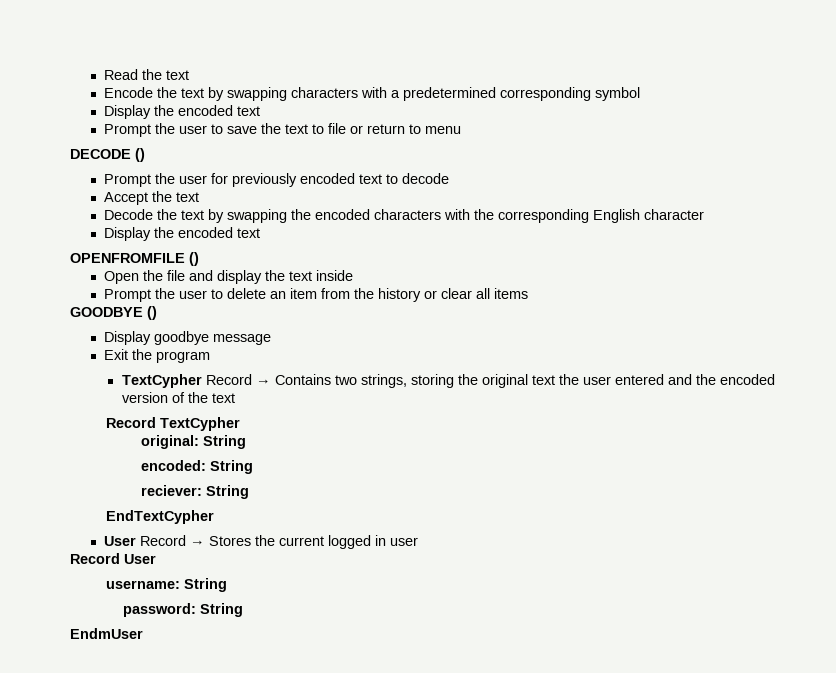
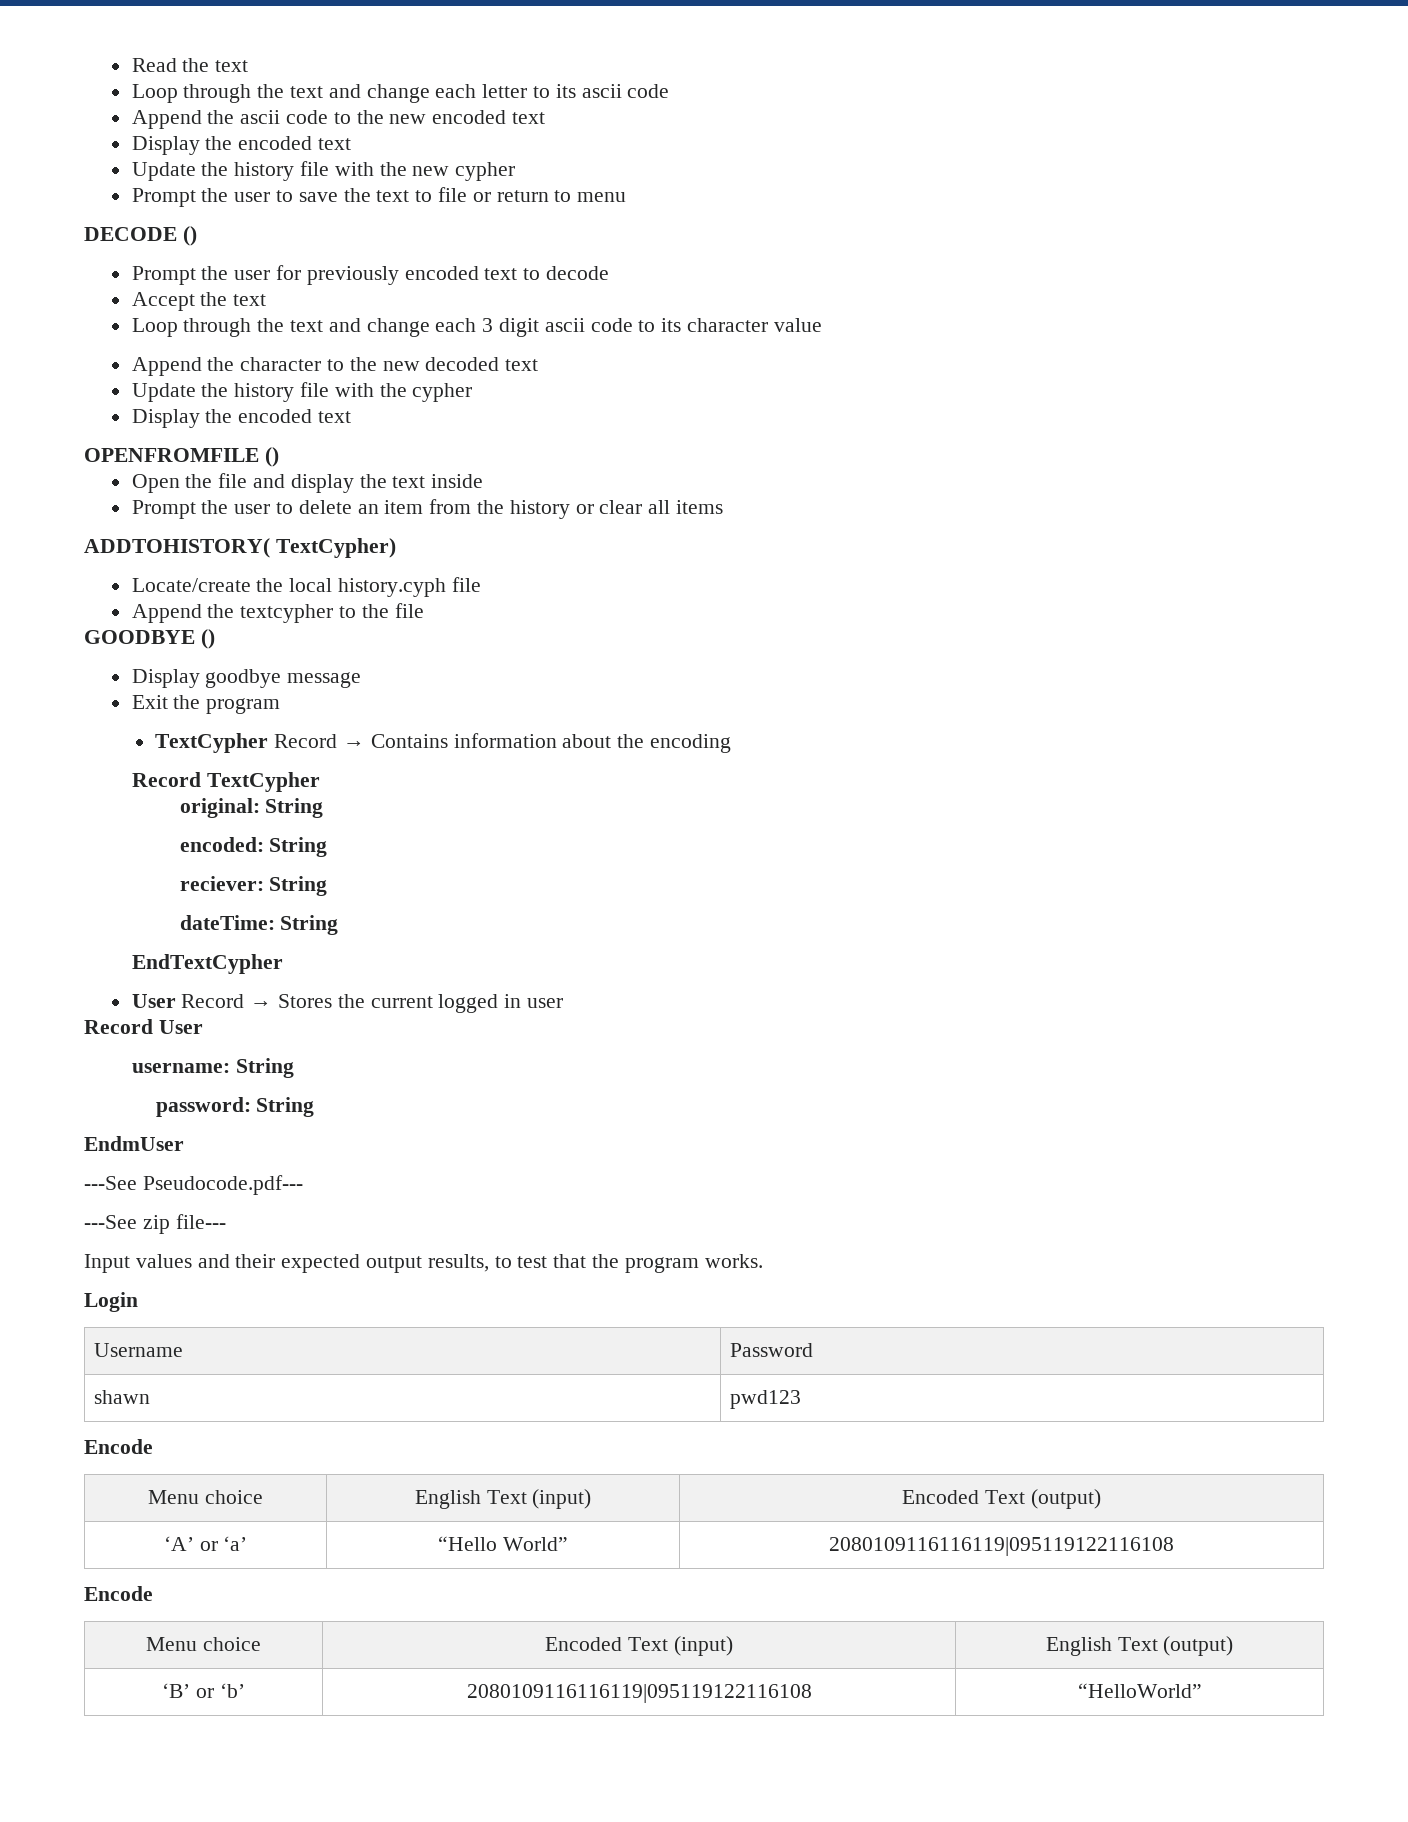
- Encode the text by swapping characters with a predetermined corresponding symbol
+ Loop through the text and change each letter to its ascii code
+ Append the ascii code to the new encoded text
  Display the encoded text
+ Update the history file with the new cypher
- Decode the text by swapping the encoded characters with the corresponding English character
+ Loop through the text and change each 3 digit ascii code to its character value
+ Append the character to the new decoded text
+ Update the history file with the cypher
+ ADDTOHISTORY( TextCypher)
+ Locate/create the local history.cyph file
+ Append the textcypher to the file
- TextCypher Record → Contains two strings, storing the original text the user entered and the encoded version of the text
+ TextCypher Record → Contains information about the encoding
+ dateTime: String
+ ---See Pseudocode.pdf---
+ ---See zip file---
+ Input values and their expected output results, to test that the program works.
+ Login
+ Username | Password
+ shawn | pwd123
+ Encode
+ Menu choice | English Text (input) | Encoded Text (output)
+ ‘A’ or ‘a’ | “Hello World” | 2080109116116119|095119122116108
+ Encode
+ Menu choice | Encoded Text (input) | English Text (output)
+ ‘B’ or ‘b’ | 2080109116116119|095119122116108 | “HelloWorld”

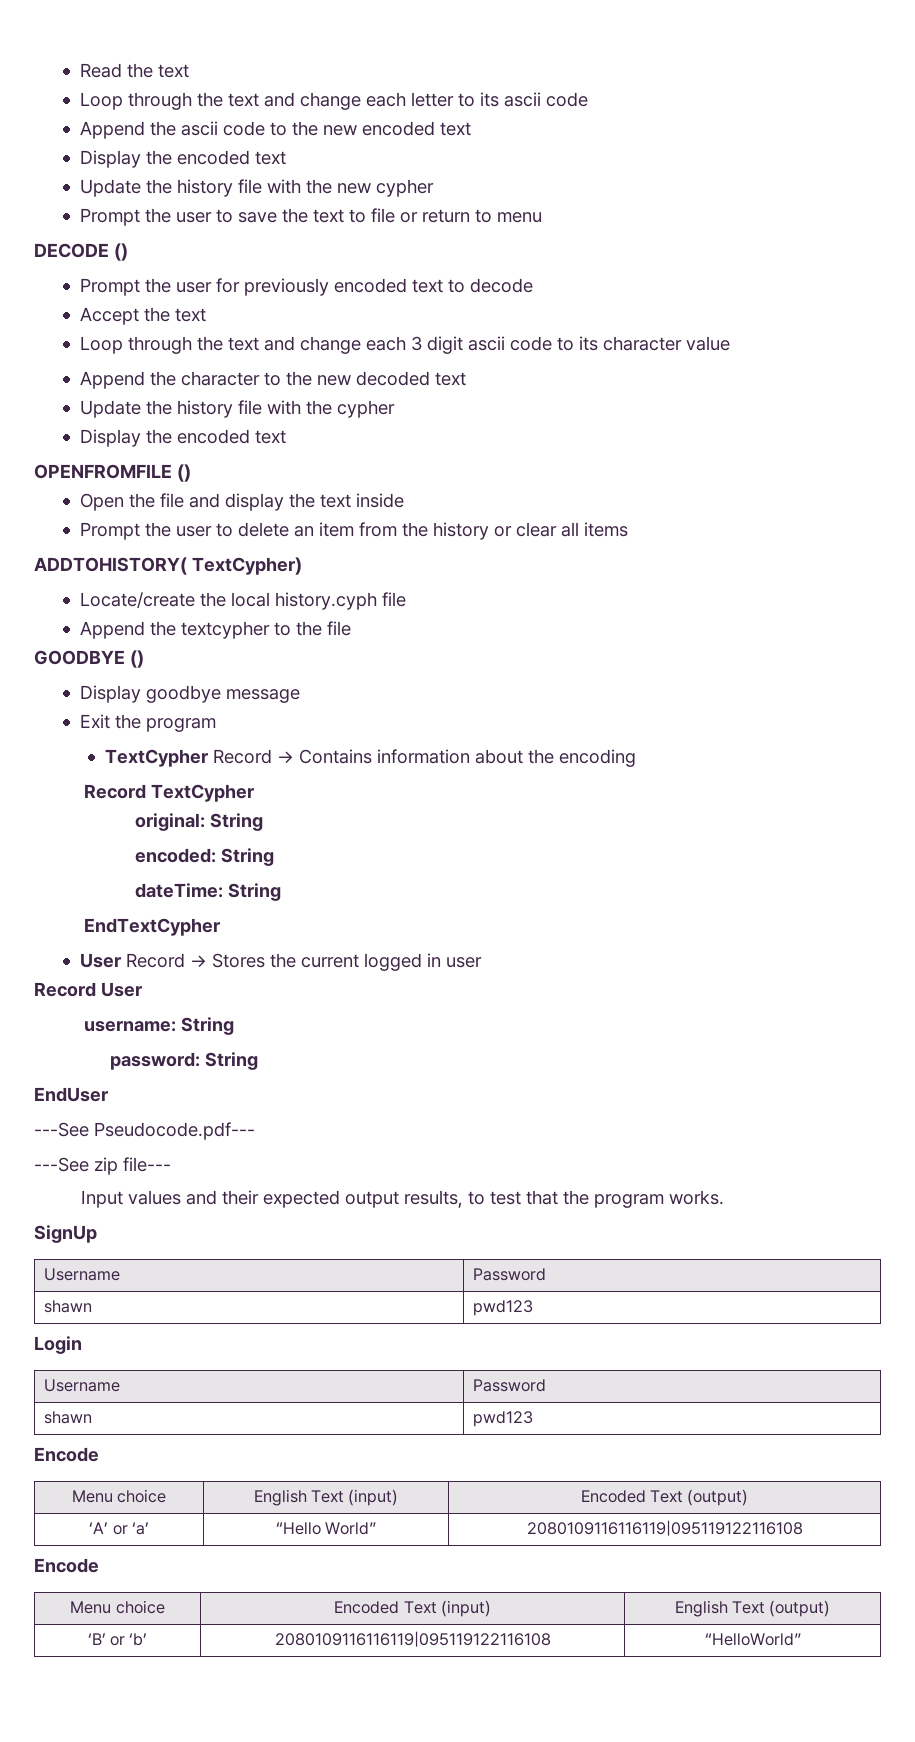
- reciever: String
- EndmUser
+ EndUser
+ SignUp
+ Username | Password
+ shawn | pwd123

